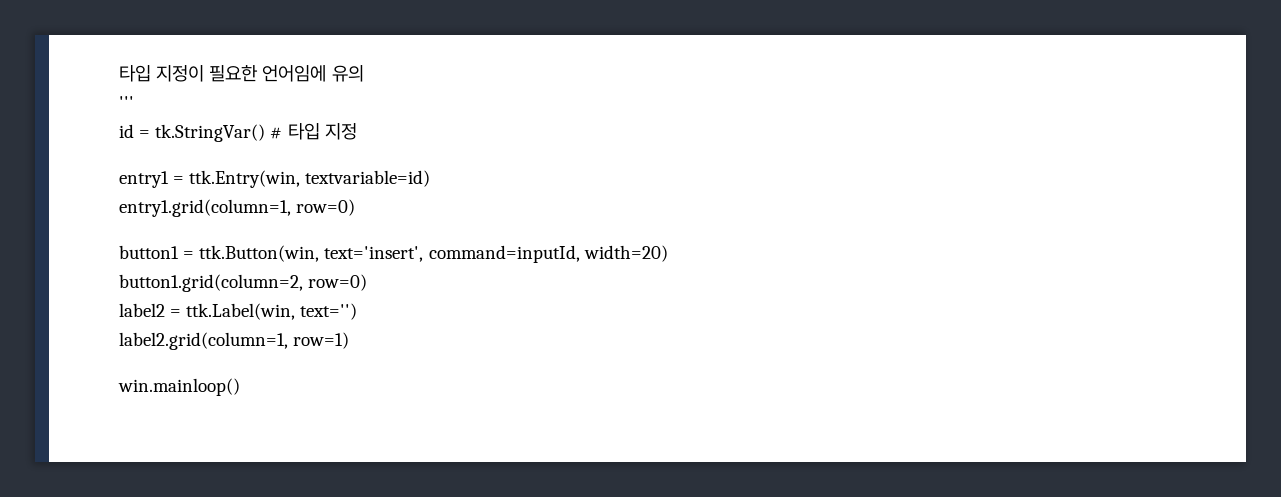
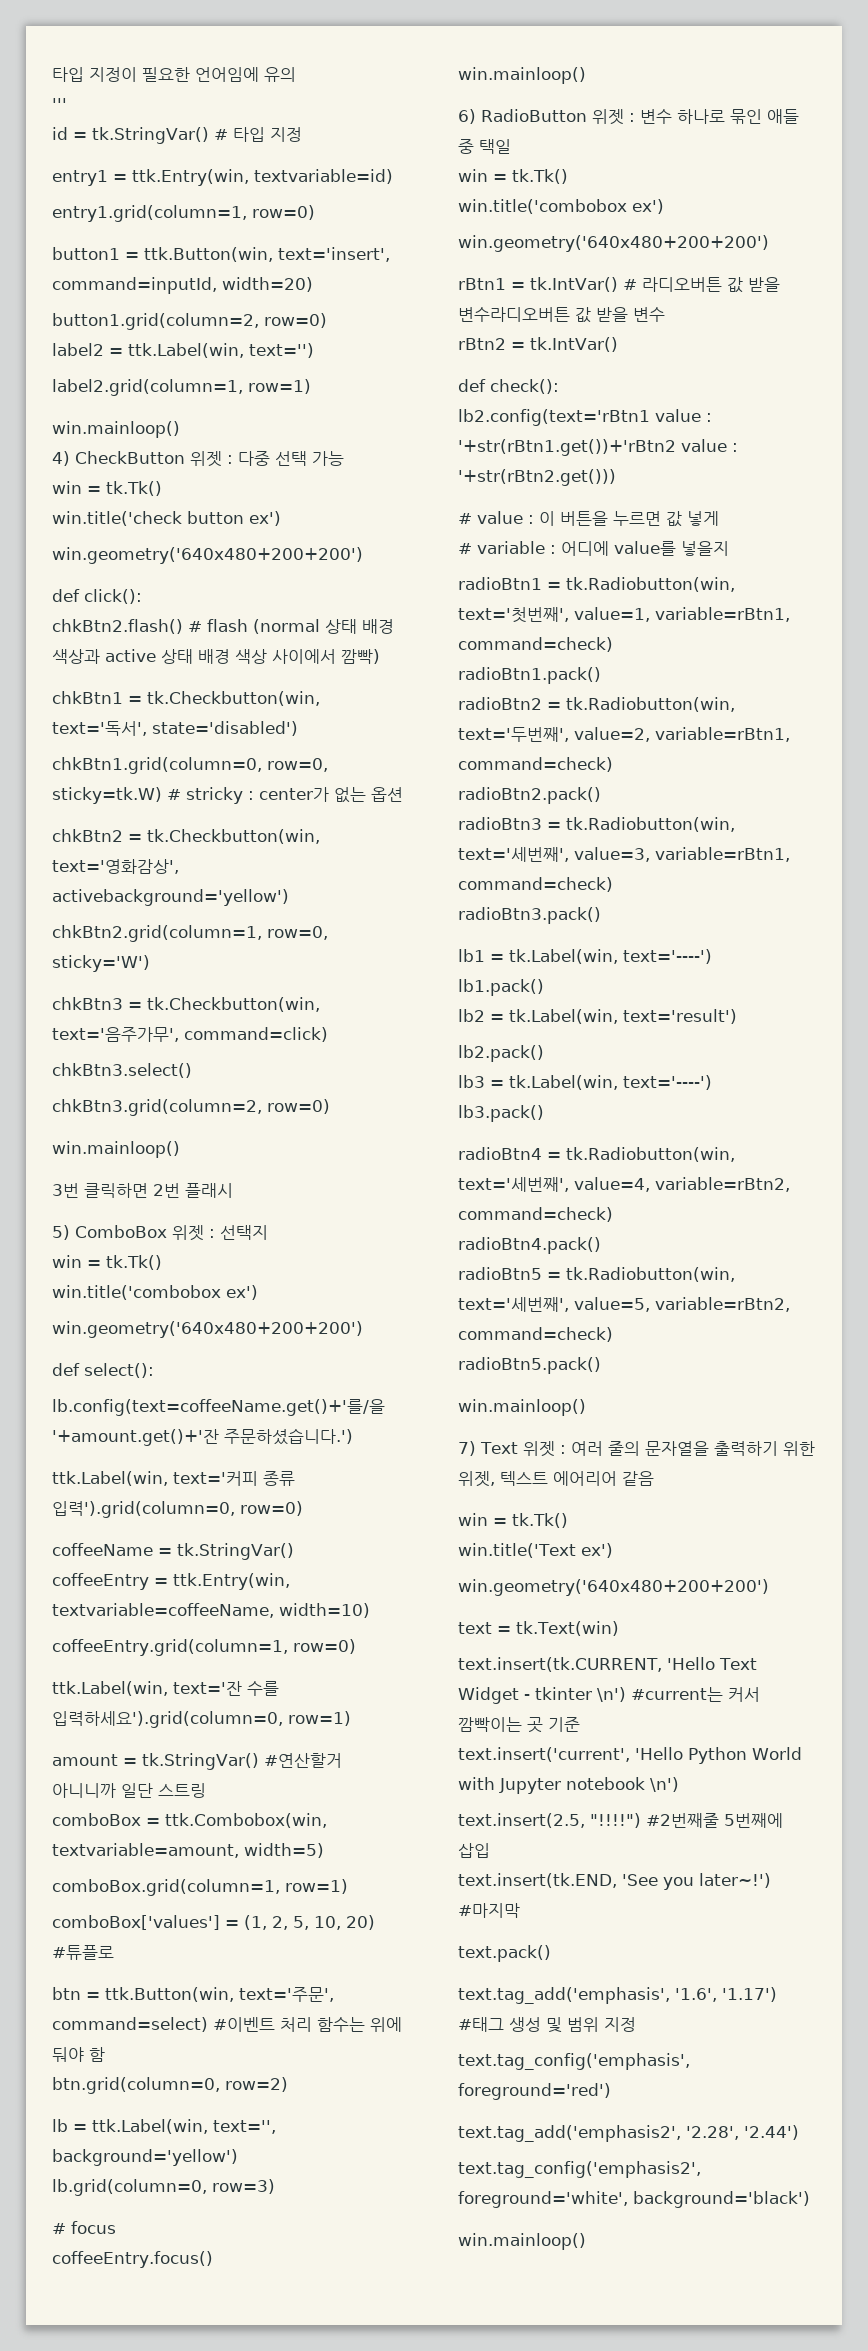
+ 4) CheckButton 위젯 : 다중 선택 가능
+ win = tk.Tk()
+ win.title('check button ex')
+ win.geometry('640x480+200+200')
+ def click():
+ chkBtn2.flash() # flash (normal 상태 배경 색상과 active 상태 배경 색상 사이에서 깜빡)
+ chkBtn1 = tk.Checkbutton(win, text='독서', state='disabled')
+ chkBtn1.grid(column=0, row=0, sticky=tk.W) # stricky : center가 없는 옵션
+ chkBtn2 = tk.Checkbutton(win, text='영화감상', activebackground='yellow')
+ chkBtn2.grid(column=1, row=0, sticky='W')
+ chkBtn3 = tk.Checkbutton(win, text='음주가무', command=click)
+ chkBtn3.select()
+ chkBtn3.grid(column=2, row=0)
+ win.mainloop()
+ 3번 클릭하면 2번 플래시
+ 5) ComboBox 위젯 : 선택지
+ win = tk.Tk()
+ win.title('combobox ex')
+ win.geometry('640x480+200+200')
+ def select():
+ lb.config(text=coffeeName.get()+'를/을 '+amount.get()+'잔 주문하셨습니다.')
+ ttk.Label(win, text='커피 종류 입력').grid(column=0, row=0)
+ coffeeName = tk.StringVar()
+ coffeeEntry = ttk.Entry(win, textvariable=coffeeName, width=10)
+ coffeeEntry.grid(column=1, row=0)
+ ttk.Label(win, text='잔 수를 입력하세요').grid(column=0, row=1)
+ amount = tk.StringVar() #연산할거 아니니까 일단 스트링
+ comboBox = ttk.Combobox(win, textvariable=amount, width=5)
+ comboBox.grid(column=1, row=1)
+ comboBox['values'] = (1, 2, 5, 10, 20) #튜플로
+ btn = ttk.Button(win, text='주문', command=select) #이벤트 처리 함수는 위에 둬야 함
+ btn.grid(column=0, row=2)
+ lb = ttk.Label(win, text='', background='yellow')
+ lb.grid(column=0, row=3)
+ # focus
+ coffeeEntry.focus()
+ win.mainloop()
+ 6) RadioButton 위젯 : 변수 하나로 묶인 애들 중 택일
+ win = tk.Tk()
+ win.title('combobox ex')
+ win.geometry('640x480+200+200')
+ rBtn1 = tk.IntVar() # 라디오버튼 값 받을 변수라디오버튼 값 받을 변수
+ rBtn2 = tk.IntVar()
+ def check():
+ lb2.config(text='rBtn1 value : '+str(rBtn1.get())+'rBtn2 value : '+str(rBtn2.get()))
+ # value : 이 버튼을 누르면 값 넣게
+ # variable : 어디에 value를 넣을지
+ radioBtn1 = tk.Radiobutton(win, text='첫번째', value=1, variable=rBtn1, command=check)
+ radioBtn1.pack()
+ radioBtn2 = tk.Radiobutton(win, text='두번째', value=2, variable=rBtn1, command=check)
+ radioBtn2.pack()
+ radioBtn3 = tk.Radiobutton(win, text='세번째', value=3, variable=rBtn1, command=check)
+ radioBtn3.pack()
+ lb1 = tk.Label(win, text='----')
+ lb1.pack()
+ lb2 = tk.Label(win, text='result')
+ lb2.pack()
+ lb3 = tk.Label(win, text='----')
+ lb3.pack()
+ radioBtn4 = tk.Radiobutton(win, text='세번째', value=4, variable=rBtn2, command=check)
+ radioBtn4.pack()
+ radioBtn5 = tk.Radiobutton(win, text='세번째', value=5, variable=rBtn2, command=check)
+ radioBtn5.pack()
+ win.mainloop()
+ 7) Text 위젯 : 여러 줄의 문자열을 출력하기 위한 위젯, 텍스트 에어리어 같음
+ win = tk.Tk()
+ win.title('Text ex')
+ win.geometry('640x480+200+200')
+ text = tk.Text(win)
+ text.insert(tk.CURRENT, 'Hello Text Widget - tkinter \n') #current는 커서 깜빡이는 곳 기준
+ text.insert('current', 'Hello Python World with Jupyter notebook \n')
+ text.insert(2.5, "!!!!") #2번째줄 5번째에 삽입
+ text.insert(tk.END, 'See you later~!') #마지막
+ text.pack()
+ text.tag_add('emphasis', '1.6', '1.17') #태그 생성 및 범위 지정
+ text.tag_config('emphasis', foreground='red')
+ text.tag_add('emphasis2', '2.28', '2.44')
+ text.tag_config('emphasis2', foreground='white', background='black')
+ win.mainloop()

